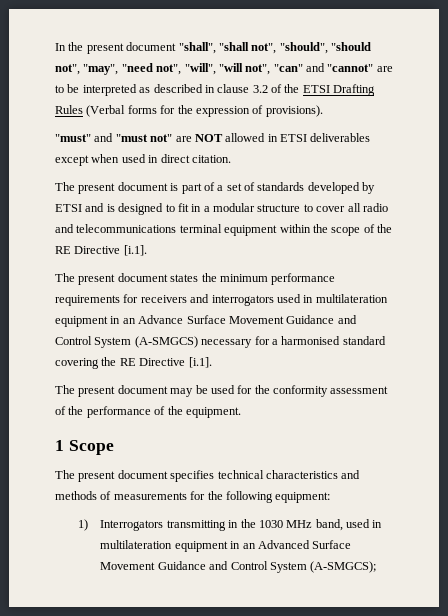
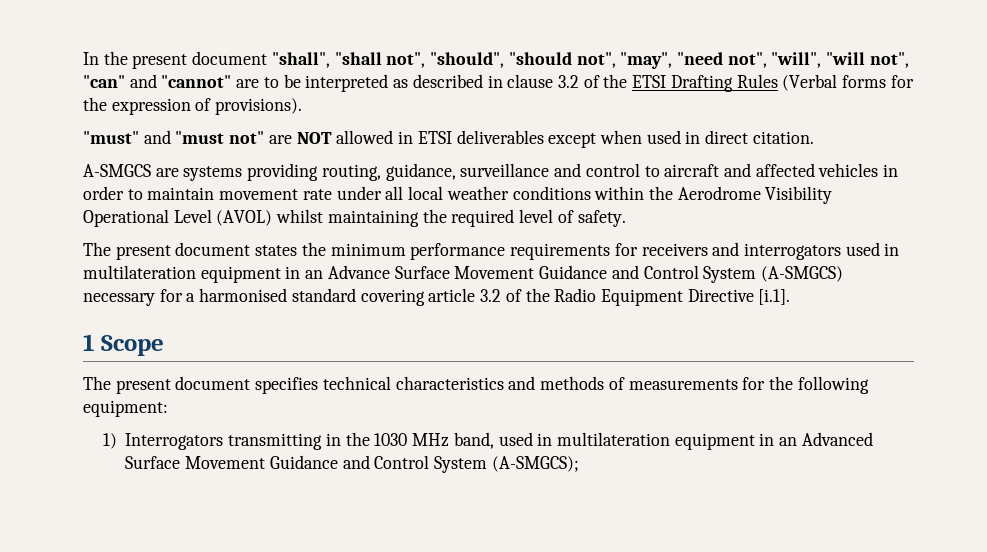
- The present document is part of a set of standards developed by ETSI and is designed to fit in a modular structure to cover all radio and telecommunications terminal equipment within the scope of the RE Directive [i.1].
+ A-SMGCS are systems providing routing, guidance, surveillance and control to aircraft and affected vehicles in order to maintain movement rate under all local weather conditions within the Aerodrome Visibility Operational Level (AVOL) whilst maintaining the required level of safety.
- The present document states the minimum performance requirements for receivers and interrogators used in multilateration equipment in an Advance Surface Movement Guidance and Control System (A-SMGCS) necessary for a harmonised standard covering the RE Directive [i.1].
- The present document may be used for the conformity assessment of the performance of the equipment.
+ The present document states the minimum performance requirements for receivers and interrogators used in multilateration equipment in an Advance Surface Movement Guidance and Control System (A-SMGCS) necessary for a harmonised standard covering article 3.2 of the Radio Equipment Directive [i.1].

